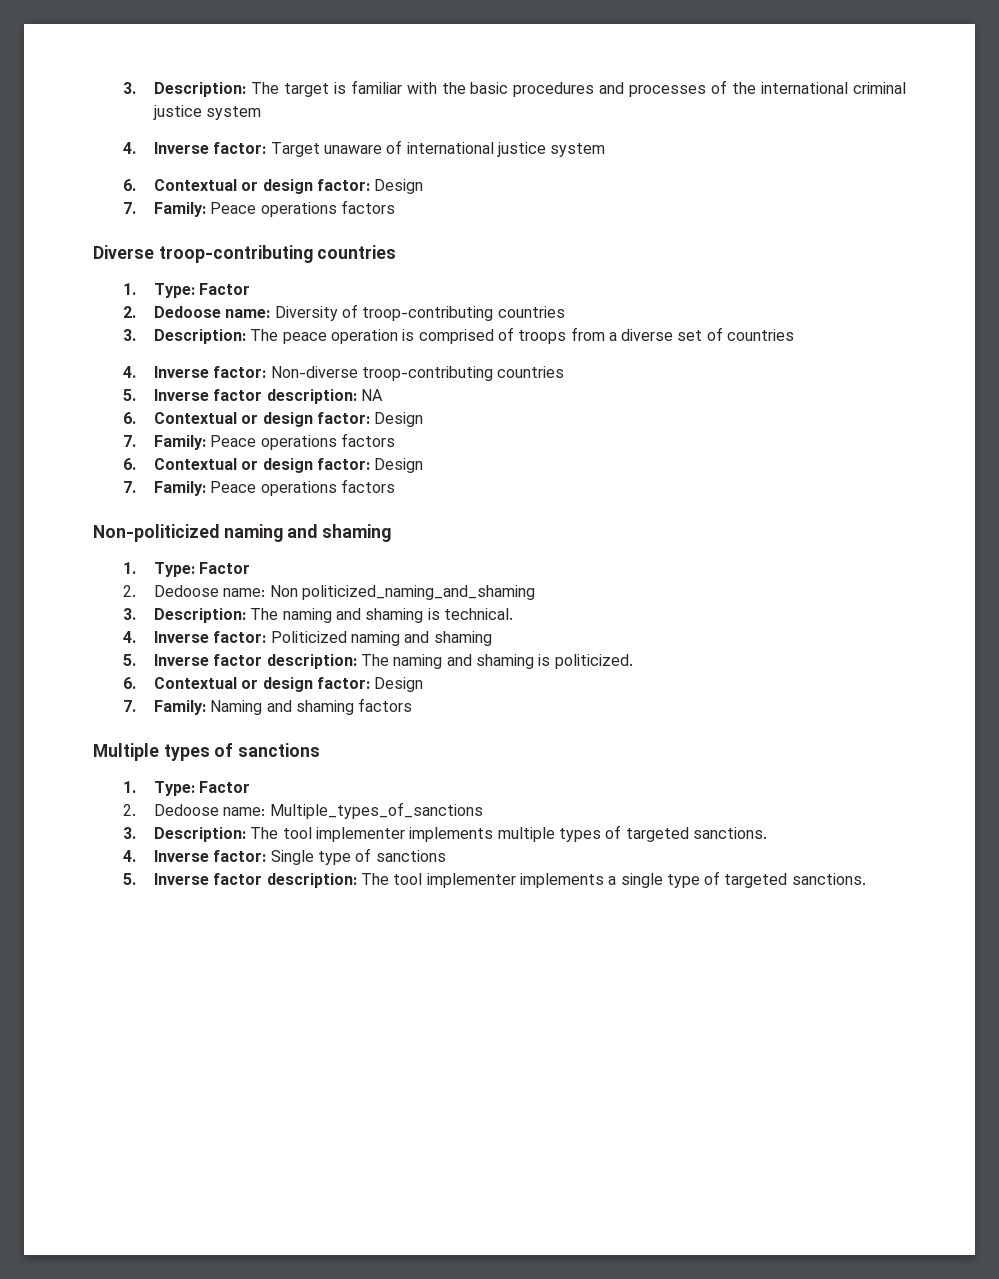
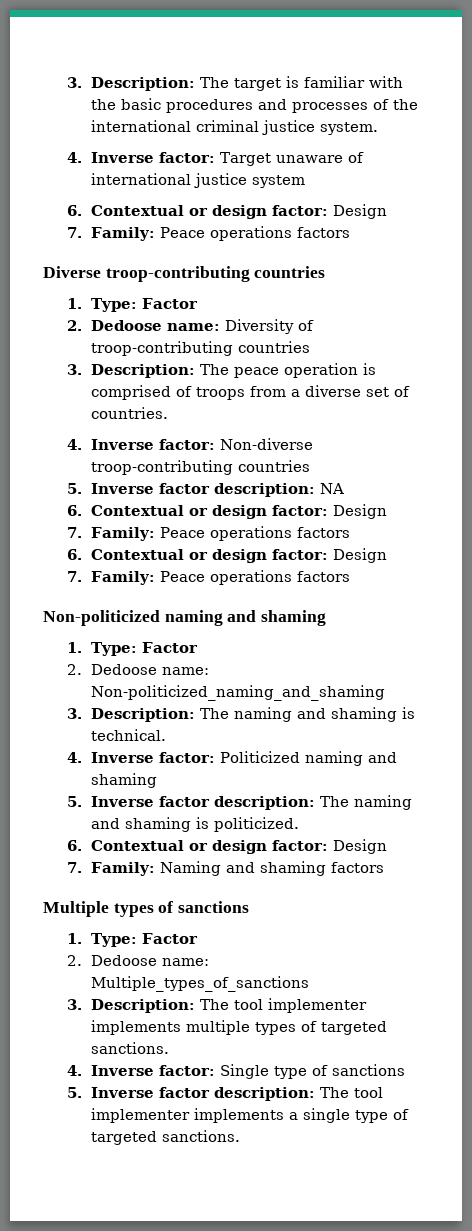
- 3. Description: The target is familiar with the basic procedures and processes of the international criminal justice system
+ 3. Description: The target is familiar with the basic procedures and processes of the international criminal justice system.
- 3. Description: The peace operation is comprised of troops from a diverse set of countries
+ 3. Description: The peace operation is comprised of troops from a diverse set of countries.
- 2. Dedoose name: Non politicized_naming_and_shaming
+ 2. Dedoose name: Non-politicized_naming_and_shaming

